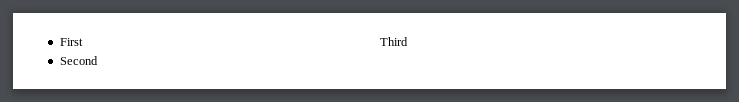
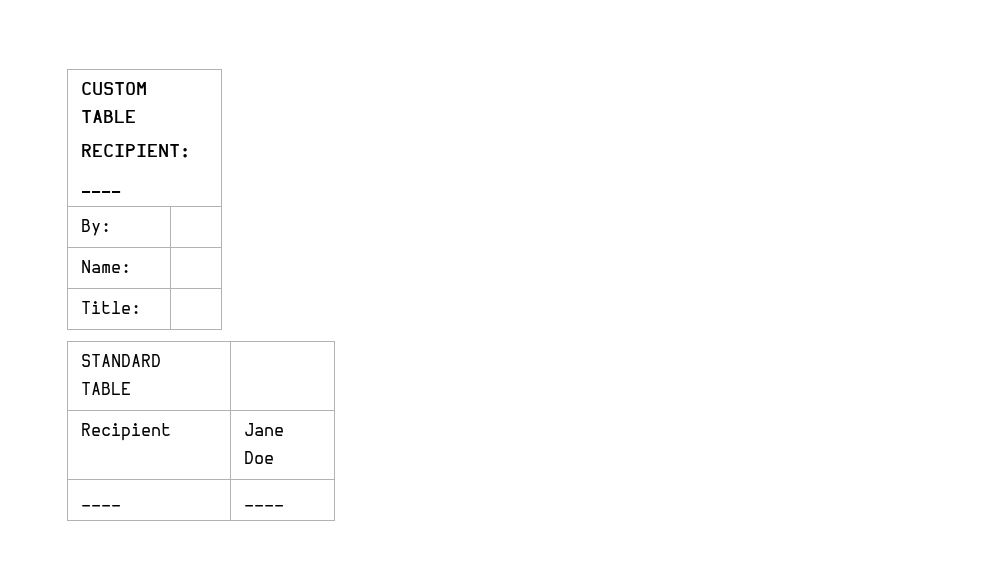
- First
- Second
- Third
+ CUSTOM TABLE
+ RECIPIENT:
+ ____
+ By: |
+ Name: |
+ Title: |
+ STANDARD TABLE |
+ Recipient | Jane Doe
+ ____ | ____

